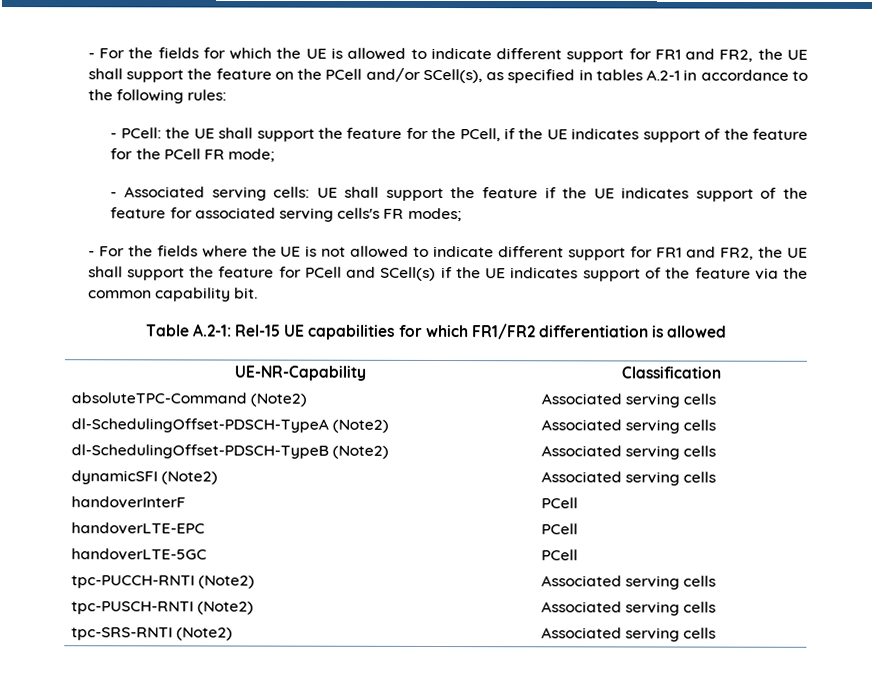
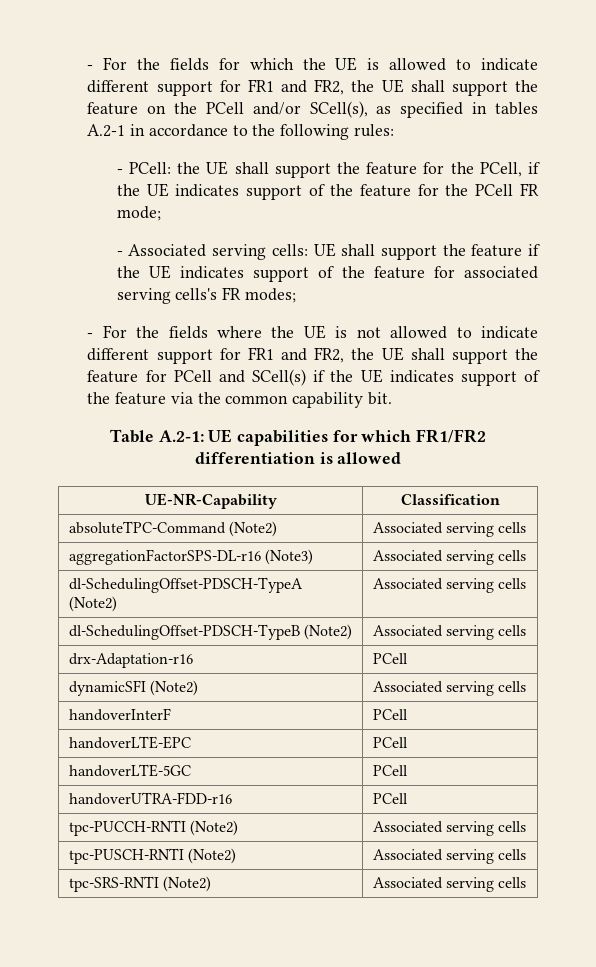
- Table A.2-1: Rel-15 UE capabilities for which FR1/FR2 differentiation is allowed
+ Table A.2-1: UE capabilities for which FR1/FR2 differentiation is allowed
+ aggregationFactorSPS-DL-r16 (Note3) | Associated serving cells
+ drx-Adaptation-r16 | PCell
+ handoverUTRA-FDD-r16 | PCell

